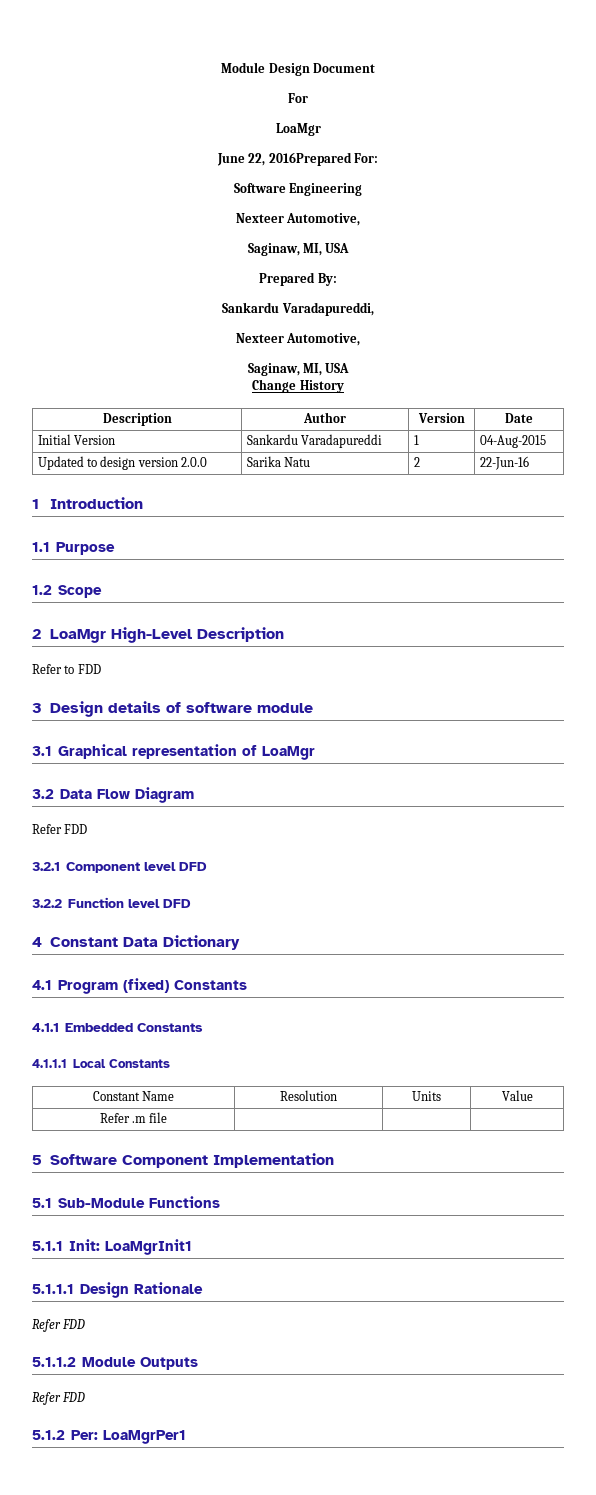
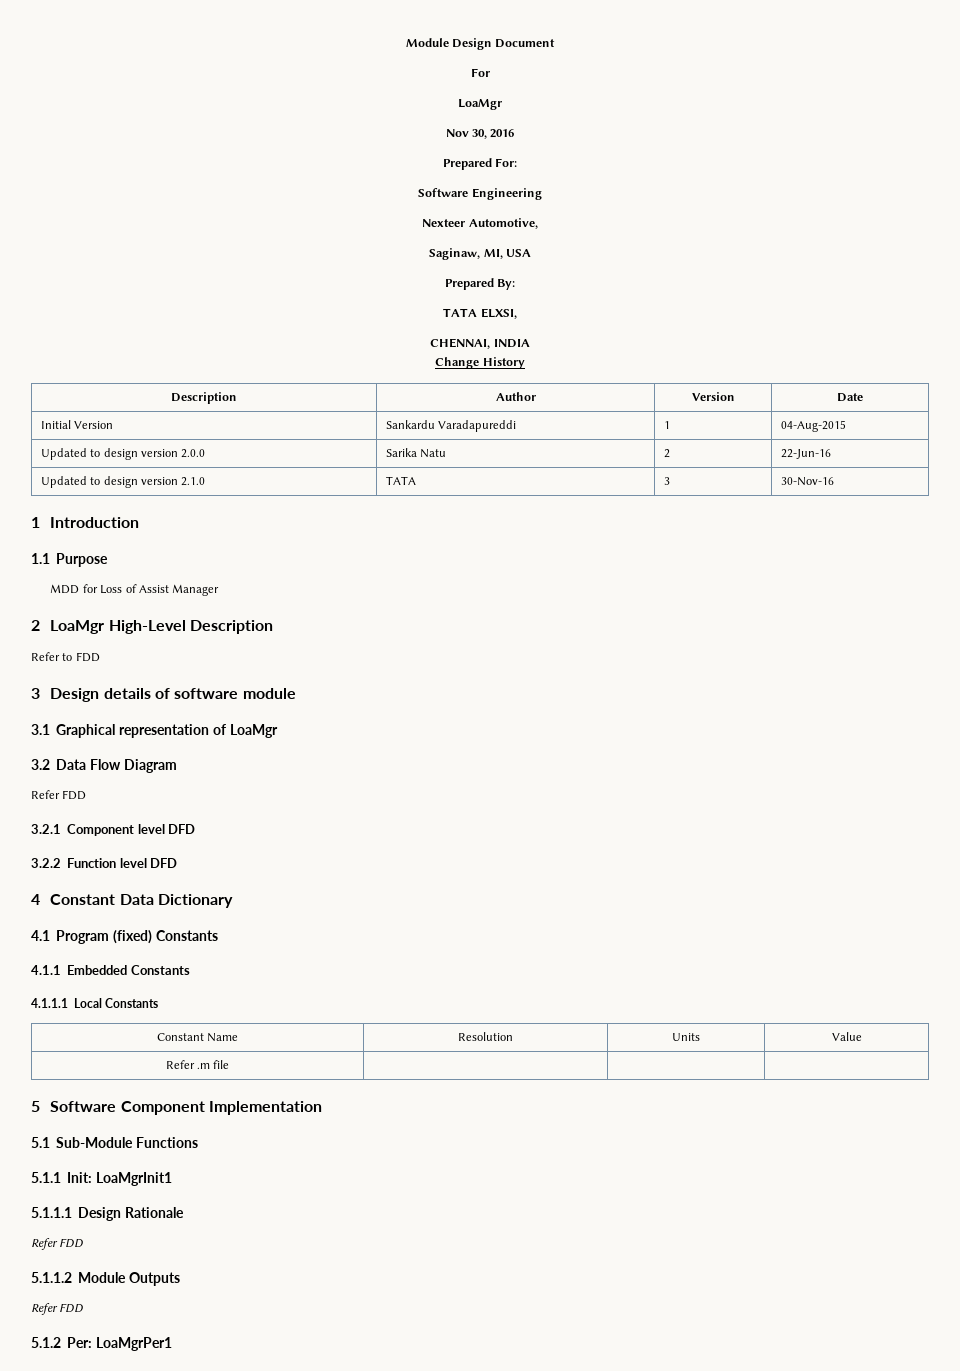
- June 22, 2016Prepared For:
+ Nov 30, 2016
+ Prepared For:
- Sankardu Varadapureddi,
- Nexteer Automotive,
- Saginaw, MI, USA
+ TATA ELXSI,
+ CHENNAI, INDIA
+ Updated to design version 2.1.0 | TATA | 3 | 30-Nov-16
  1 Introduction
  1.1 Purpose
- 1.2 Scope
+ MDD for Loss of Assist Manager

